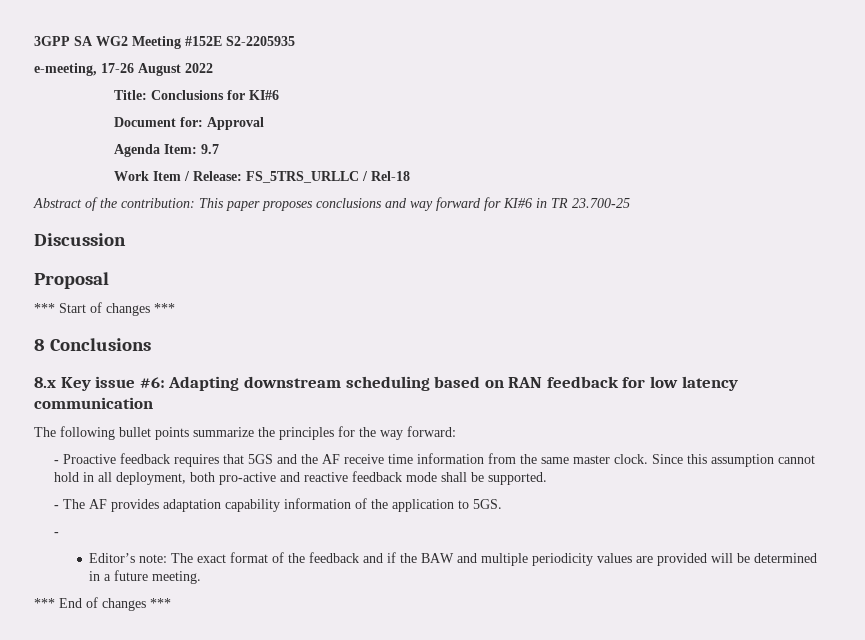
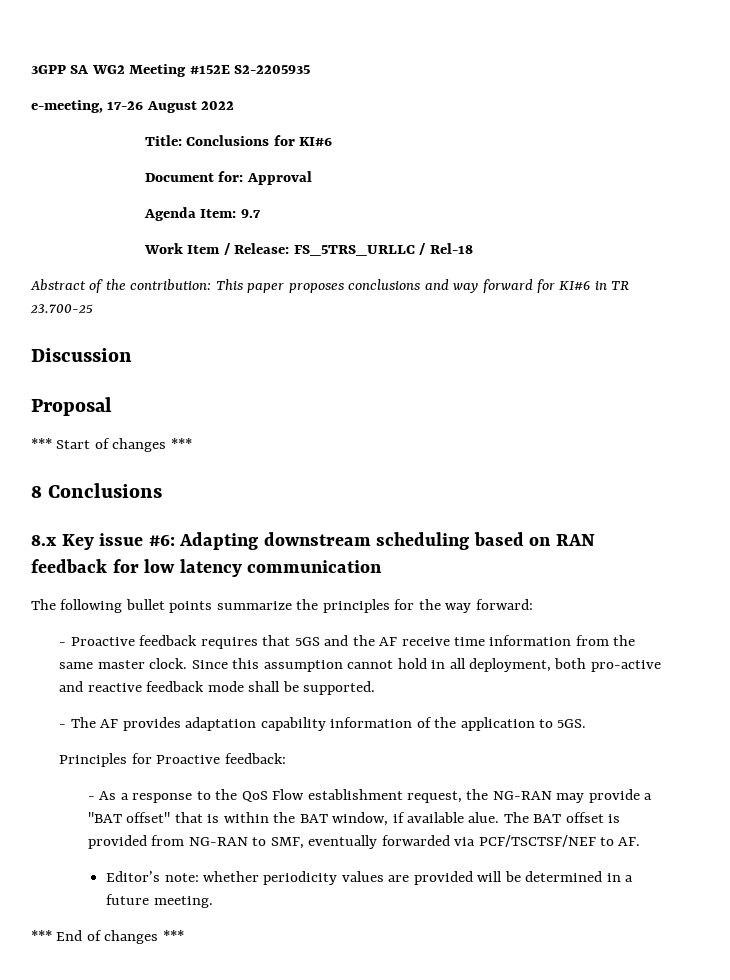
  - The AF provides adaptation capability information of the application to 5GS.
- -
- Editor’s note: The exact format of the feedback and if the BAW and multiple periodicity values are provided will be determined in a future meeting.
+ Principles for Proactive feedback:
+ - As a response to the QoS Flow establishment request, the NG-RAN may provide a "BAT offset" that is within the BAT window, if available alue. The BAT offset is provided from NG-RAN to SMF, eventually forwarded via PCF/TSCTSF/NEF to AF.
+ Editor’s note: whether periodicity values are provided will be determined in a future meeting.

